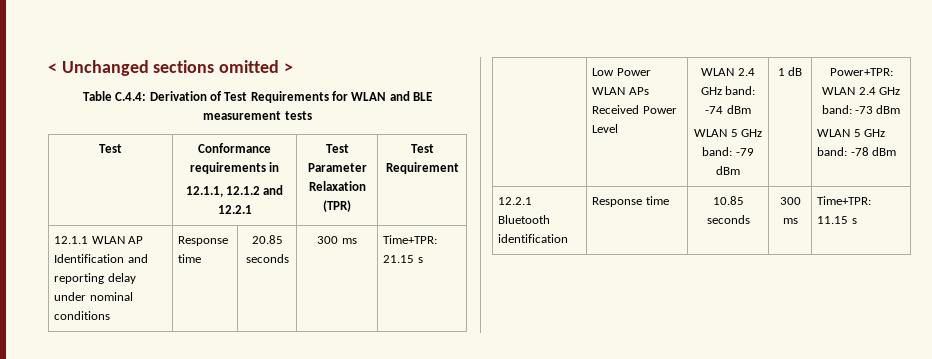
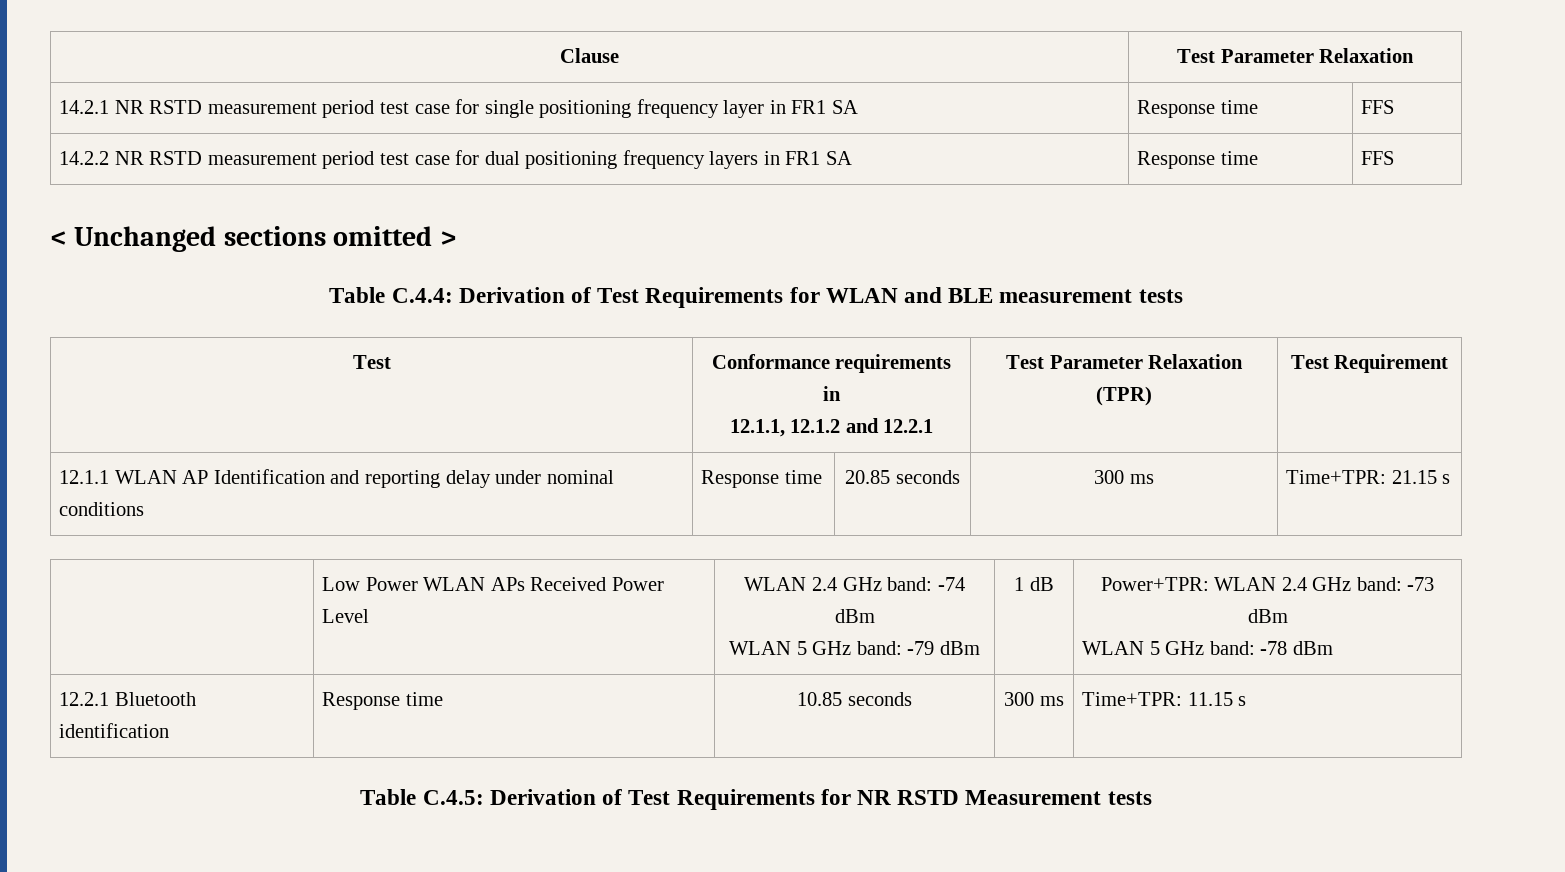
+ Clause | Test Parameter Relaxation
+ 14.2.1 NR RSTD measurement period test case for single positioning frequency layer in FR1 SA | Response time | FFS
+ 14.2.2 NR RSTD measurement period test case for dual positioning frequency layers in FR1 SA | Response time | FFS
+ Table C.4.5: Derivation of Test Requirements for NR RSTD Measurement tests

